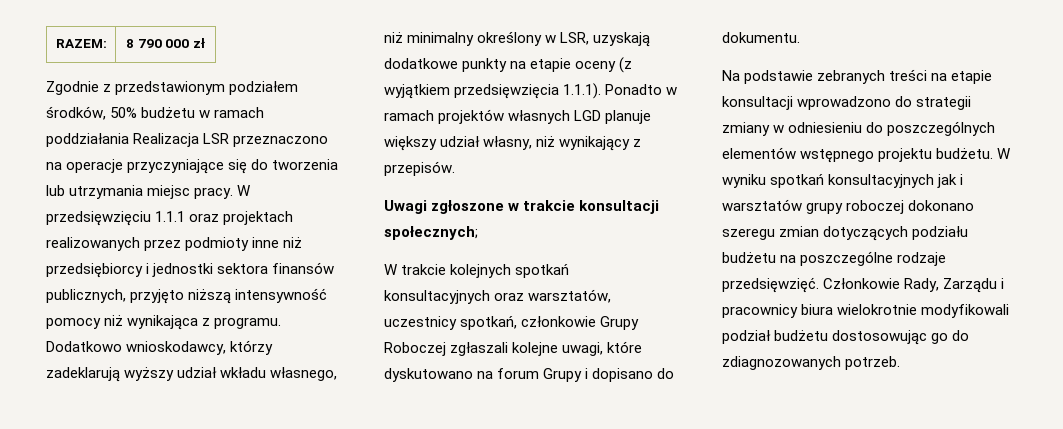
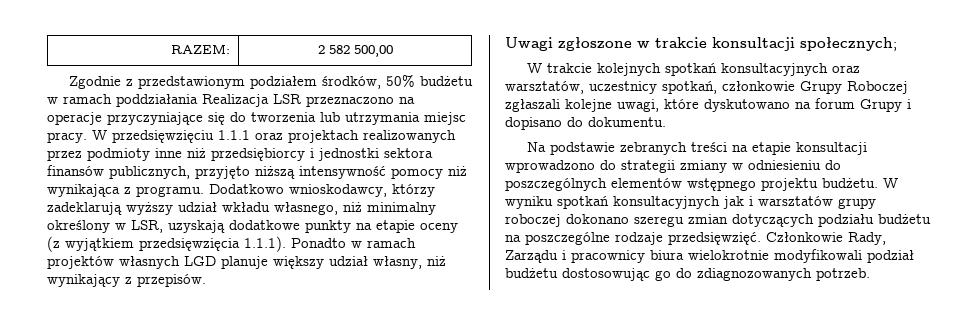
- RAZEM: | 8 790 000 zł
+ RAZEM: | 2 582 500,00

